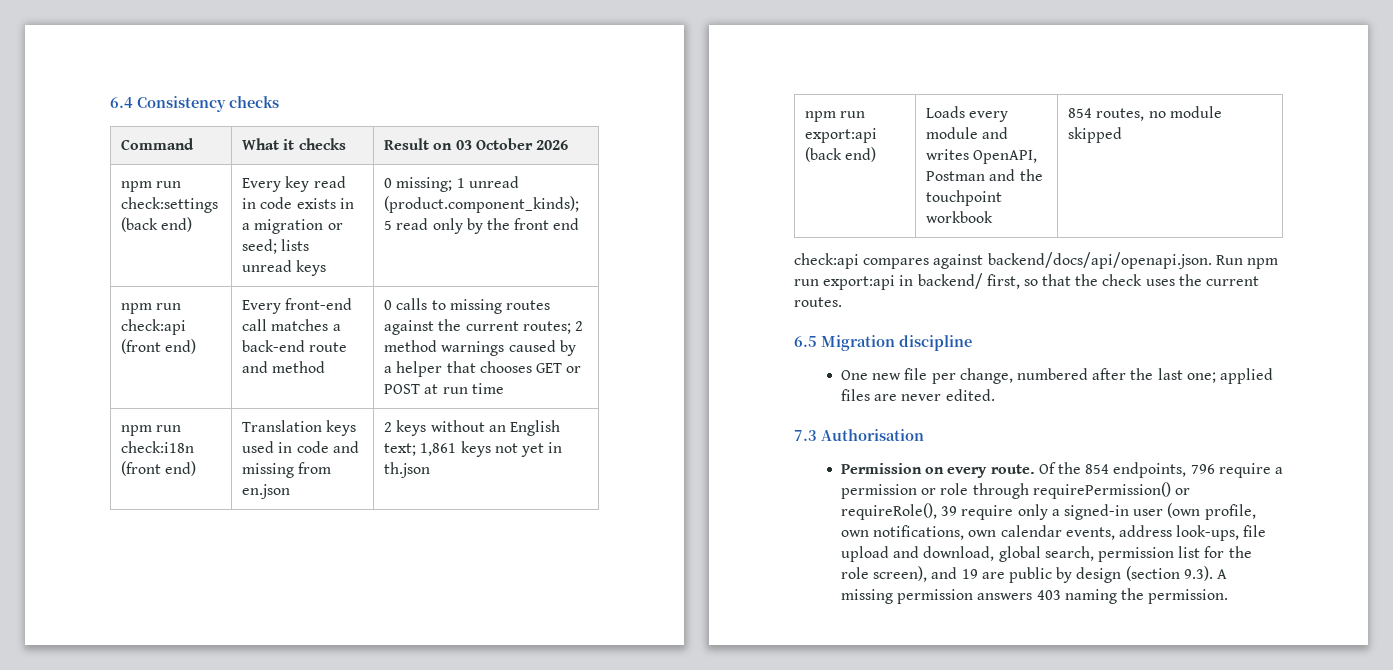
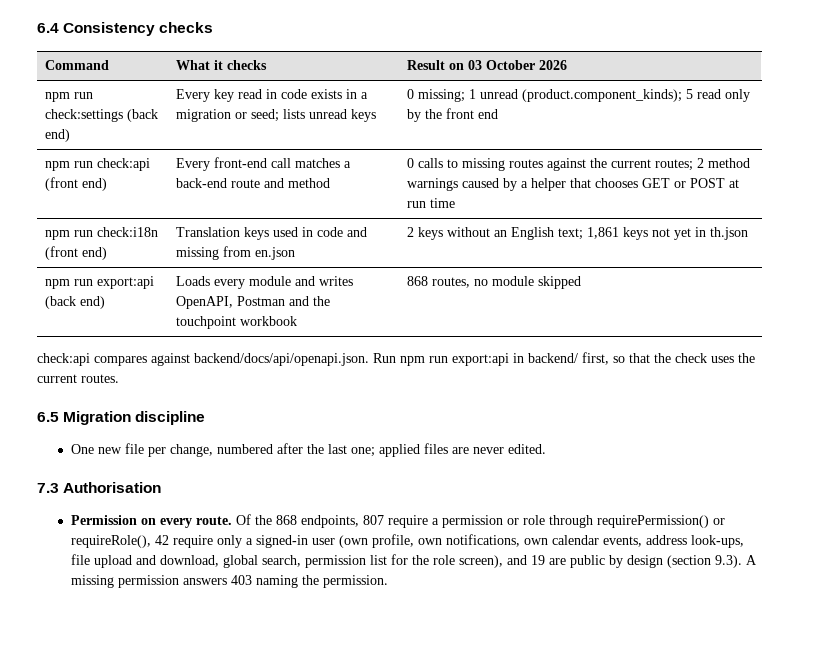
- npm run export:api (back end) | Loads every module and writes OpenAPI, Postman and the touchpoint workbook | 854 routes, no module skipped
+ npm run export:api (back end) | Loads every module and writes OpenAPI, Postman and the touchpoint workbook | 868 routes, no module skipped
- Of the 854 endpoints, 796 require a permission or role through requirePermission() or requireRole(), 39 require only a signed-in user (own profile, own notifications, own calendar events, address look-ups, file upload and download, global search, permission list for the role screen), and 19 are public by design (section 9.3). A missing permission answers 403 naming the permission.
+ Of the 868 endpoints, 807 require a permission or role through requirePermission() or requireRole(), 42 require only a signed-in user (own profile, own notifications, own calendar events, address look-ups, file upload and download, global search, permission list for the role screen), and 19 are public by design (section 9.3). A missing permission answers 403 naming the permission.

